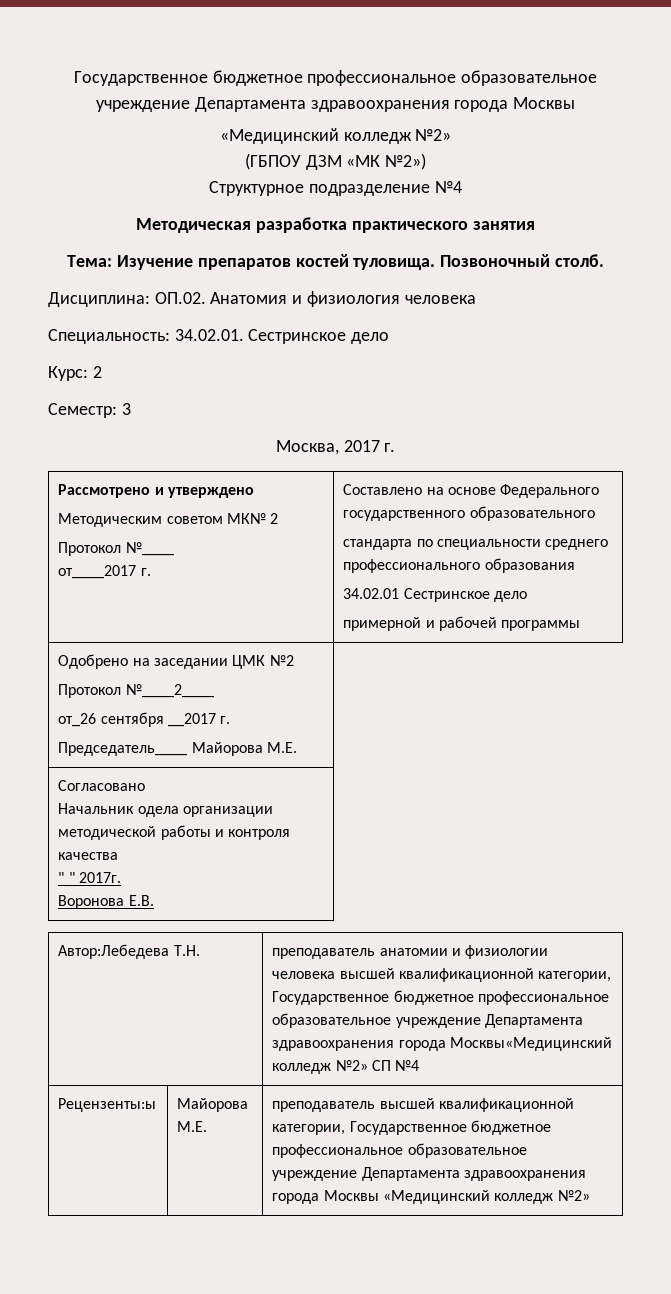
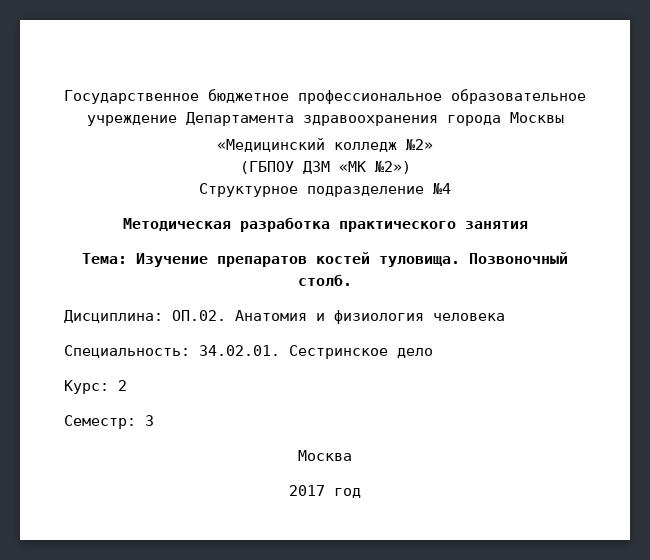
- Москва, 2017 г.
- Рассмотрено и утверждено
- Методическим советом МК№ 2
- Протокол №____
- от____2017 г. | Составлено на основе Федерального государственного образовательного
- стандарта по специальности среднего профессионального образования
- 34.02.01 Сестринское дело
- примерной и рабочей программы
- Одобрено на заседании ЦМК №2
- Протокол №____2____
- от_26 сентября __2017 г.
- Председатель____ Майорова М.Е.
- Согласовано
- Начальник одела организации методической работы и контроля качества
- " " 2017г.
- Воронова Е.В.
- Автор:Лебедева Т.Н. | преподаватель анатомии и физиологии человека высшей квалификационной категории, Государственное бюджетное профессиональное образовательное учреждение Департамента здравоохранения города Москвы«Медицинский колледж №2» СП №4
- Рецензенты:ы | Майорова М.Е. | преподаватель высшей квалификационной категории, Государственное бюджетное профессиональное образовательное учреждение Департамента здравоохранения города Москвы «Медицинский колледж №2»
+ Москва
+ 2017 год

